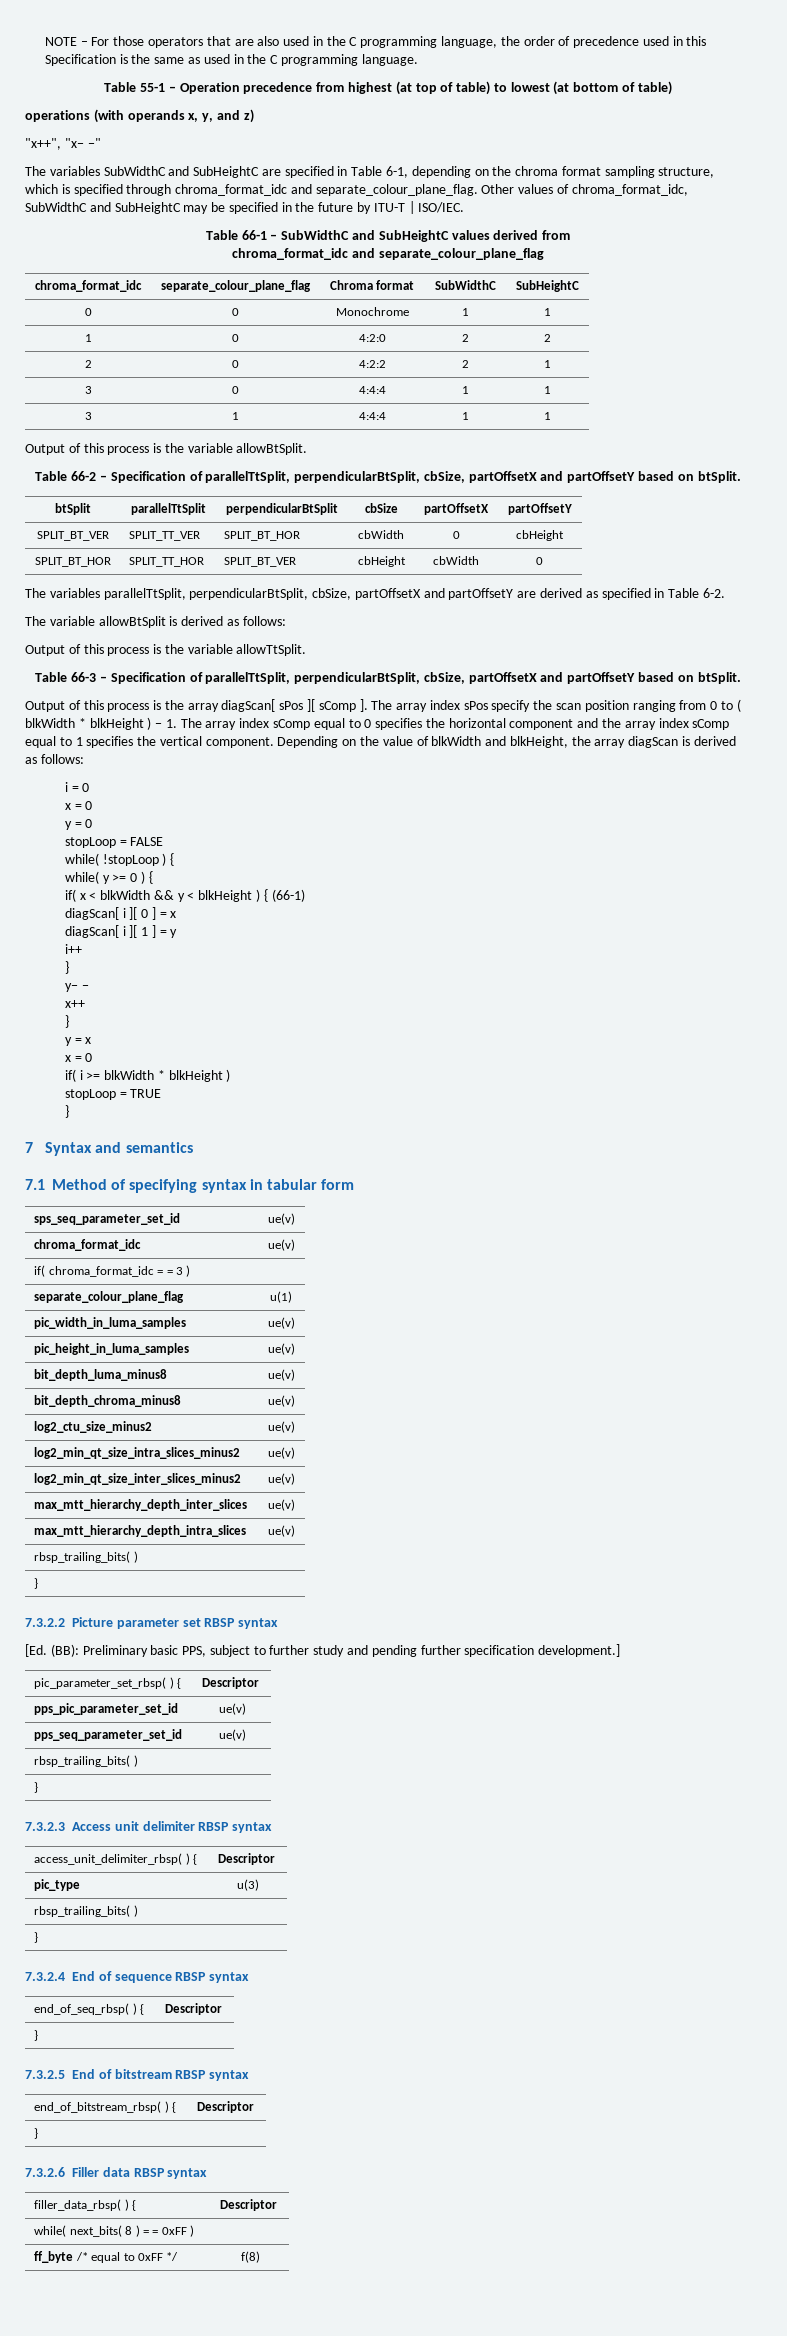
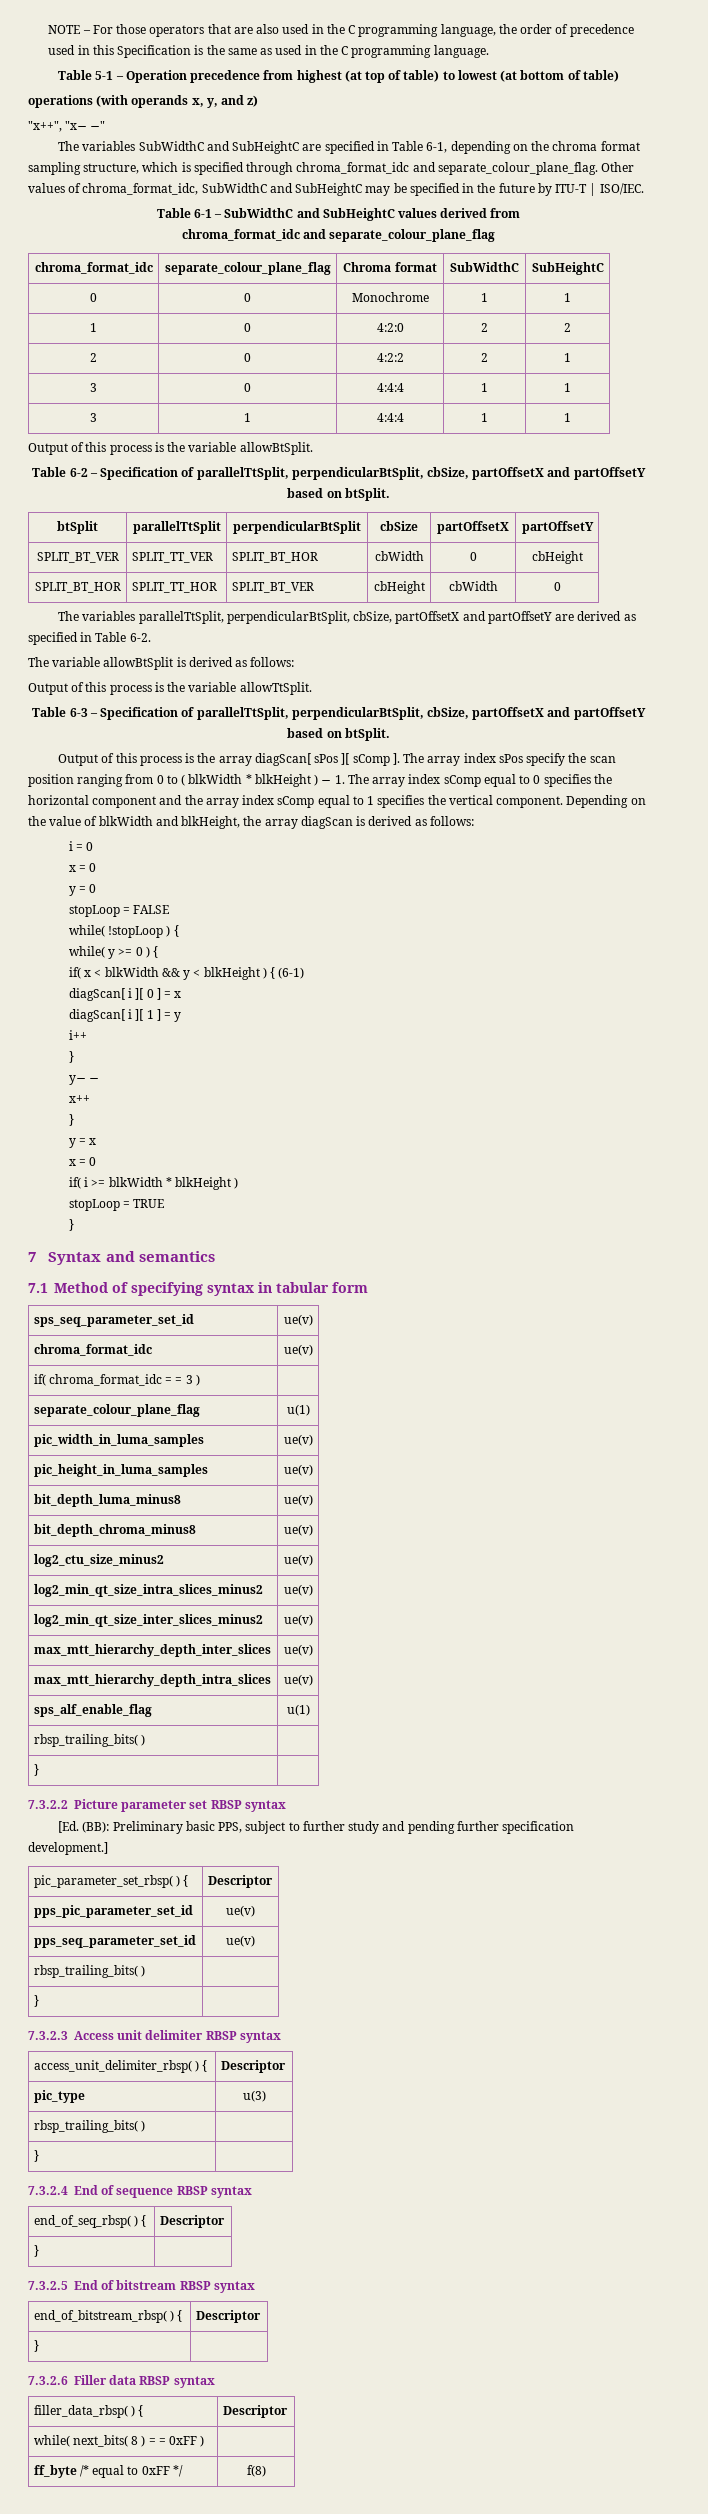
- Table 55-1 – Operation precedence from highest (at top of table) to lowest (at bottom of table)
+ Table 5-1 – Operation precedence from highest (at top of table) to lowest (at bottom of table)
- Table 66-1 – SubWidthC and SubHeightC values derived from
+ Table 6-1 – SubWidthC and SubHeightC values derived from
- Table 66-2 – Specification of parallelTtSplit, perpendicularBtSplit, cbSize, partOffsetX and partOffsetY based on btSplit.
+ Table 6-2 – Specification of parallelTtSplit, perpendicularBtSplit, cbSize, partOffsetX and partOffsetY based on btSplit.
- Table 66-3 – Specification of parallelTtSplit, perpendicularBtSplit, cbSize, partOffsetX and partOffsetY based on btSplit.
+ Table 6-3 – Specification of parallelTtSplit, perpendicularBtSplit, cbSize, partOffsetX and partOffsetY based on btSplit.
- if( x < blkWidth && y < blkHeight ) { (66-1)
+ if( x < blkWidth && y < blkHeight ) { (6-1)
+ sps_alf_enable_flag | u(1)

